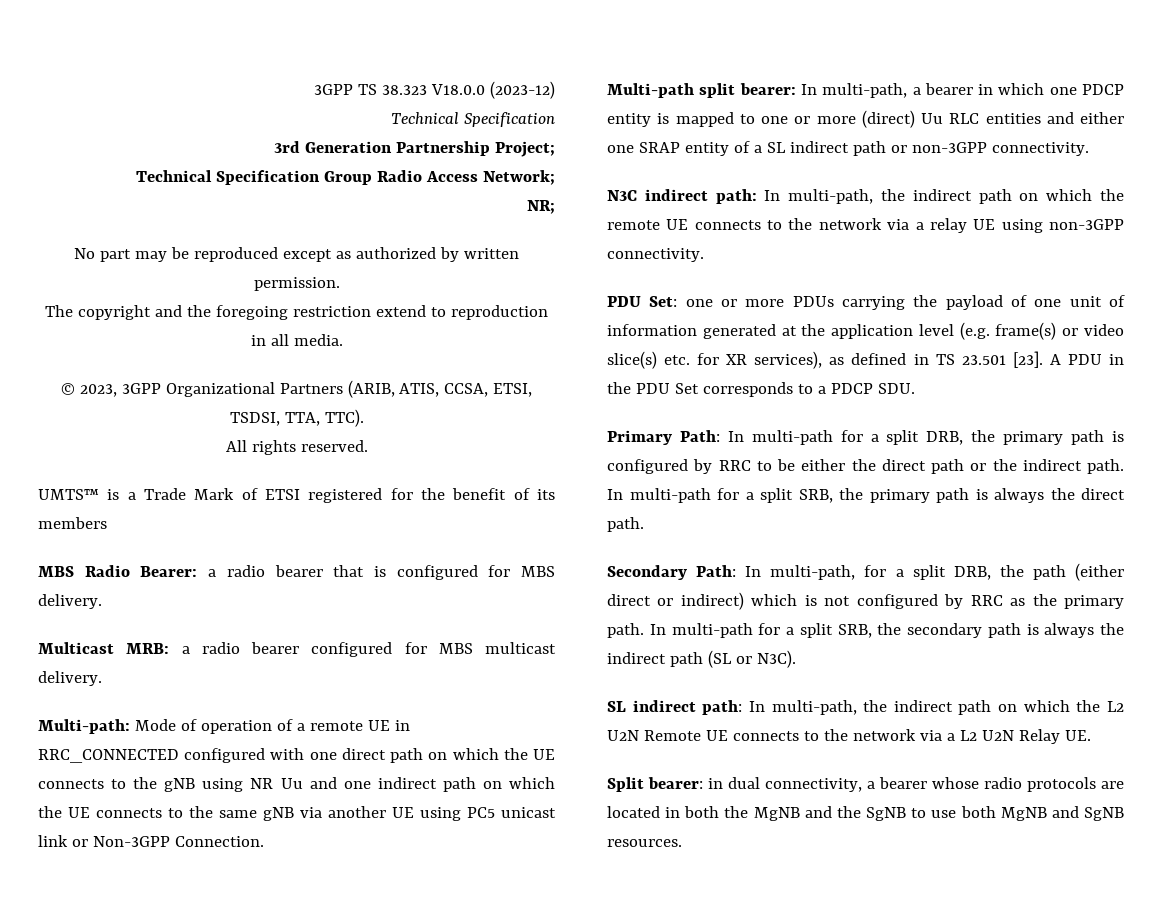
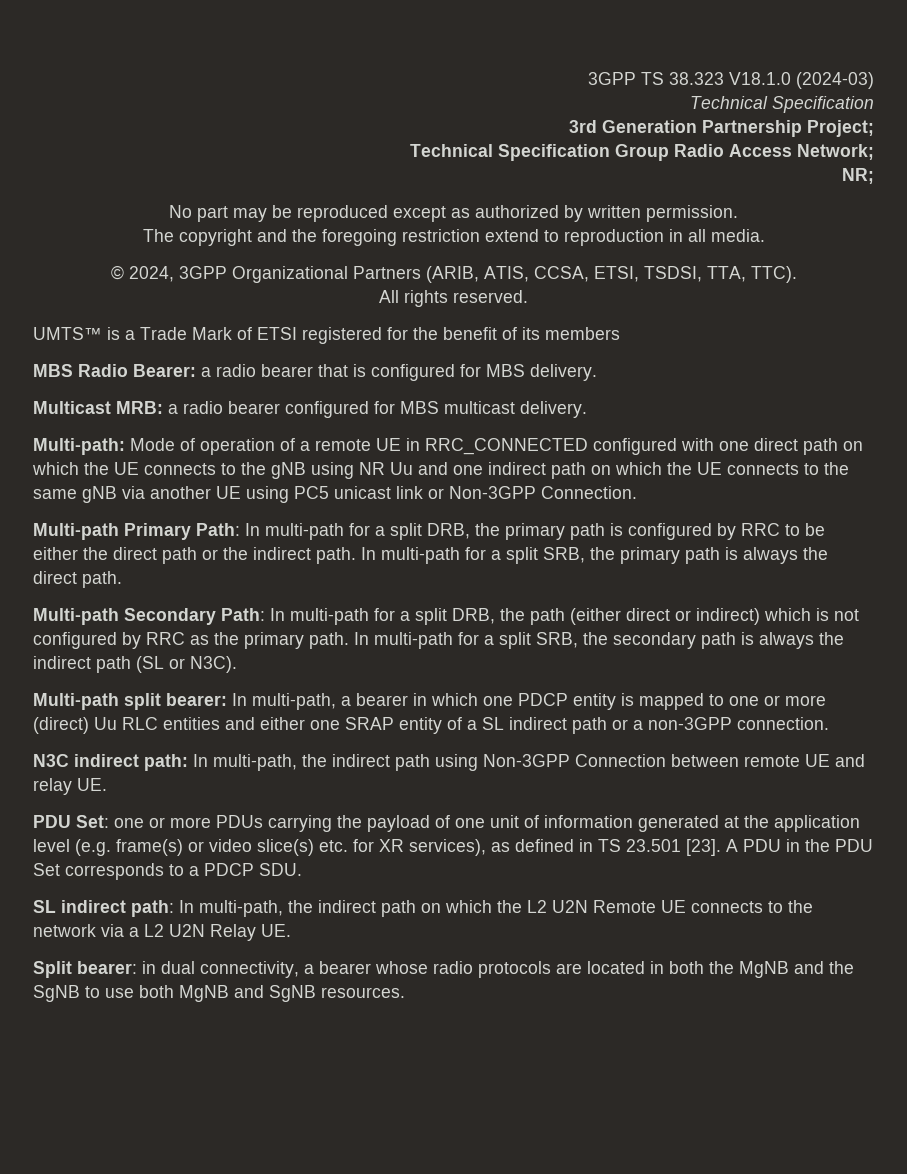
- 3GPP TS 38.323 V18.0.0 (2023-12)
+ 3GPP TS 38.323 V18.1.0 (2024-03)
- © 2023, 3GPP Organizational Partners (ARIB, ATIS, CCSA, ETSI, TSDSI, TTA, TTC).
+ © 2024, 3GPP Organizational Partners (ARIB, ATIS, CCSA, ETSI, TSDSI, TTA, TTC).
+ Multi-path Primary Path: In multi-path for a split DRB, the primary path is configured by RRC to be either the direct path or the indirect path. In multi-path for a split SRB, the primary path is always the direct path.
+ Multi-path Secondary Path: In multi-path for a split DRB, the path (either direct or indirect) which is not configured by RRC as the primary path. In multi-path for a split SRB, the secondary path is always the indirect path (SL or N3C).
- Multi-path split bearer: In multi-path, a bearer in which one PDCP entity is mapped to one or more (direct) Uu RLC entities and either one SRAP entity of a SL indirect path or non-3GPP connectivity.
+ Multi-path split bearer: In multi-path, a bearer in which one PDCP entity is mapped to one or more (direct) Uu RLC entities and either one SRAP entity of a SL indirect path or a non-3GPP connection.
- N3C indirect path: In multi-path, the indirect path on which the remote UE connects to the network via a relay UE using non-3GPP connectivity.
+ N3C indirect path: In multi-path, the indirect path using Non-3GPP Connection between remote UE and relay UE.
- Primary Path: In multi-path for a split DRB, the primary path is configured by RRC to be either the direct path or the indirect path. In multi-path for a split SRB, the primary path is always the direct path.
- Secondary Path: In multi-path, for a split DRB, the path (either direct or indirect) which is not configured by RRC as the primary path. In multi-path for a split SRB, the secondary path is always the indirect path (SL or N3C).

